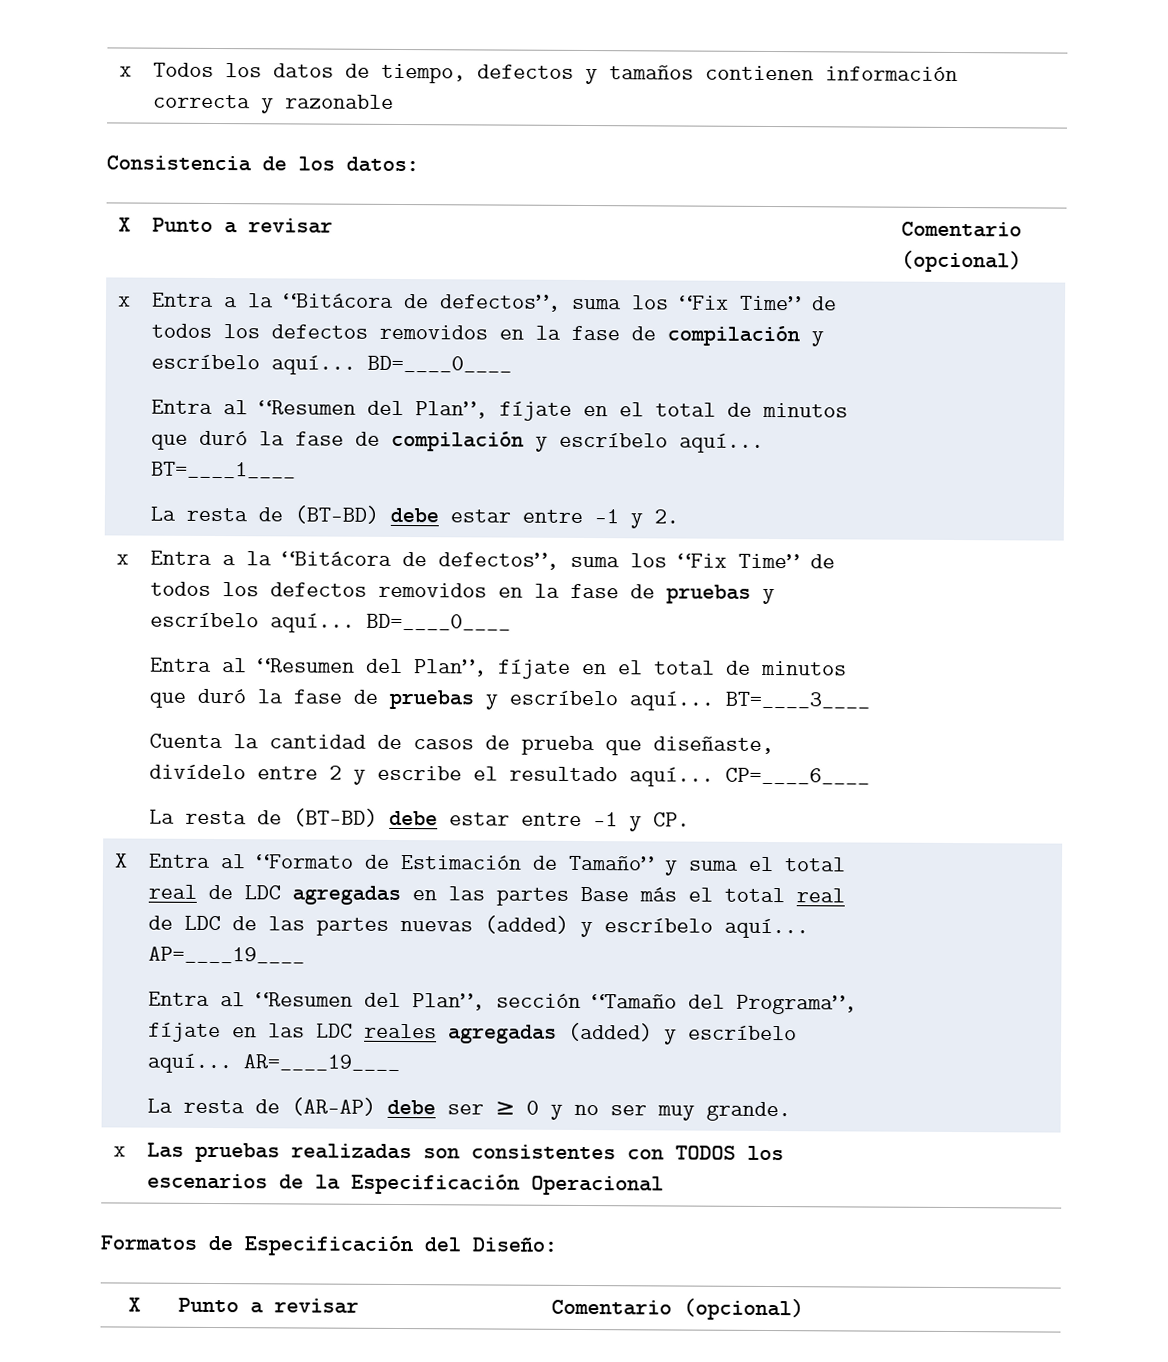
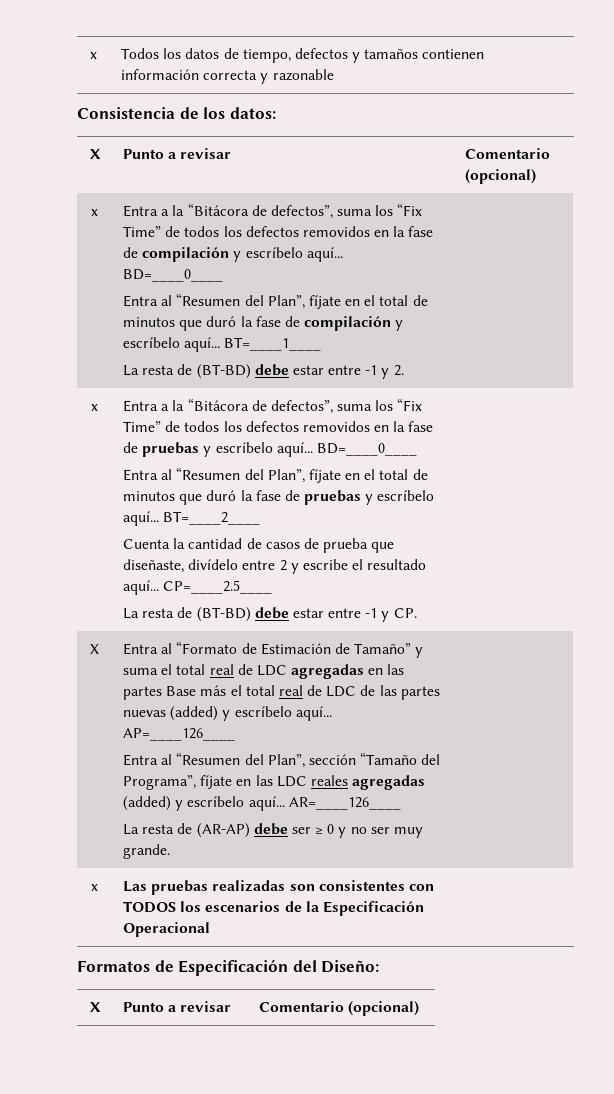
- BT=____3____
+ BT=____2____
- CP=____6____
+ CP=____2.5____
- AP=____19____
+ AP=____126____
- AR=____19____
+ AR=____126____

